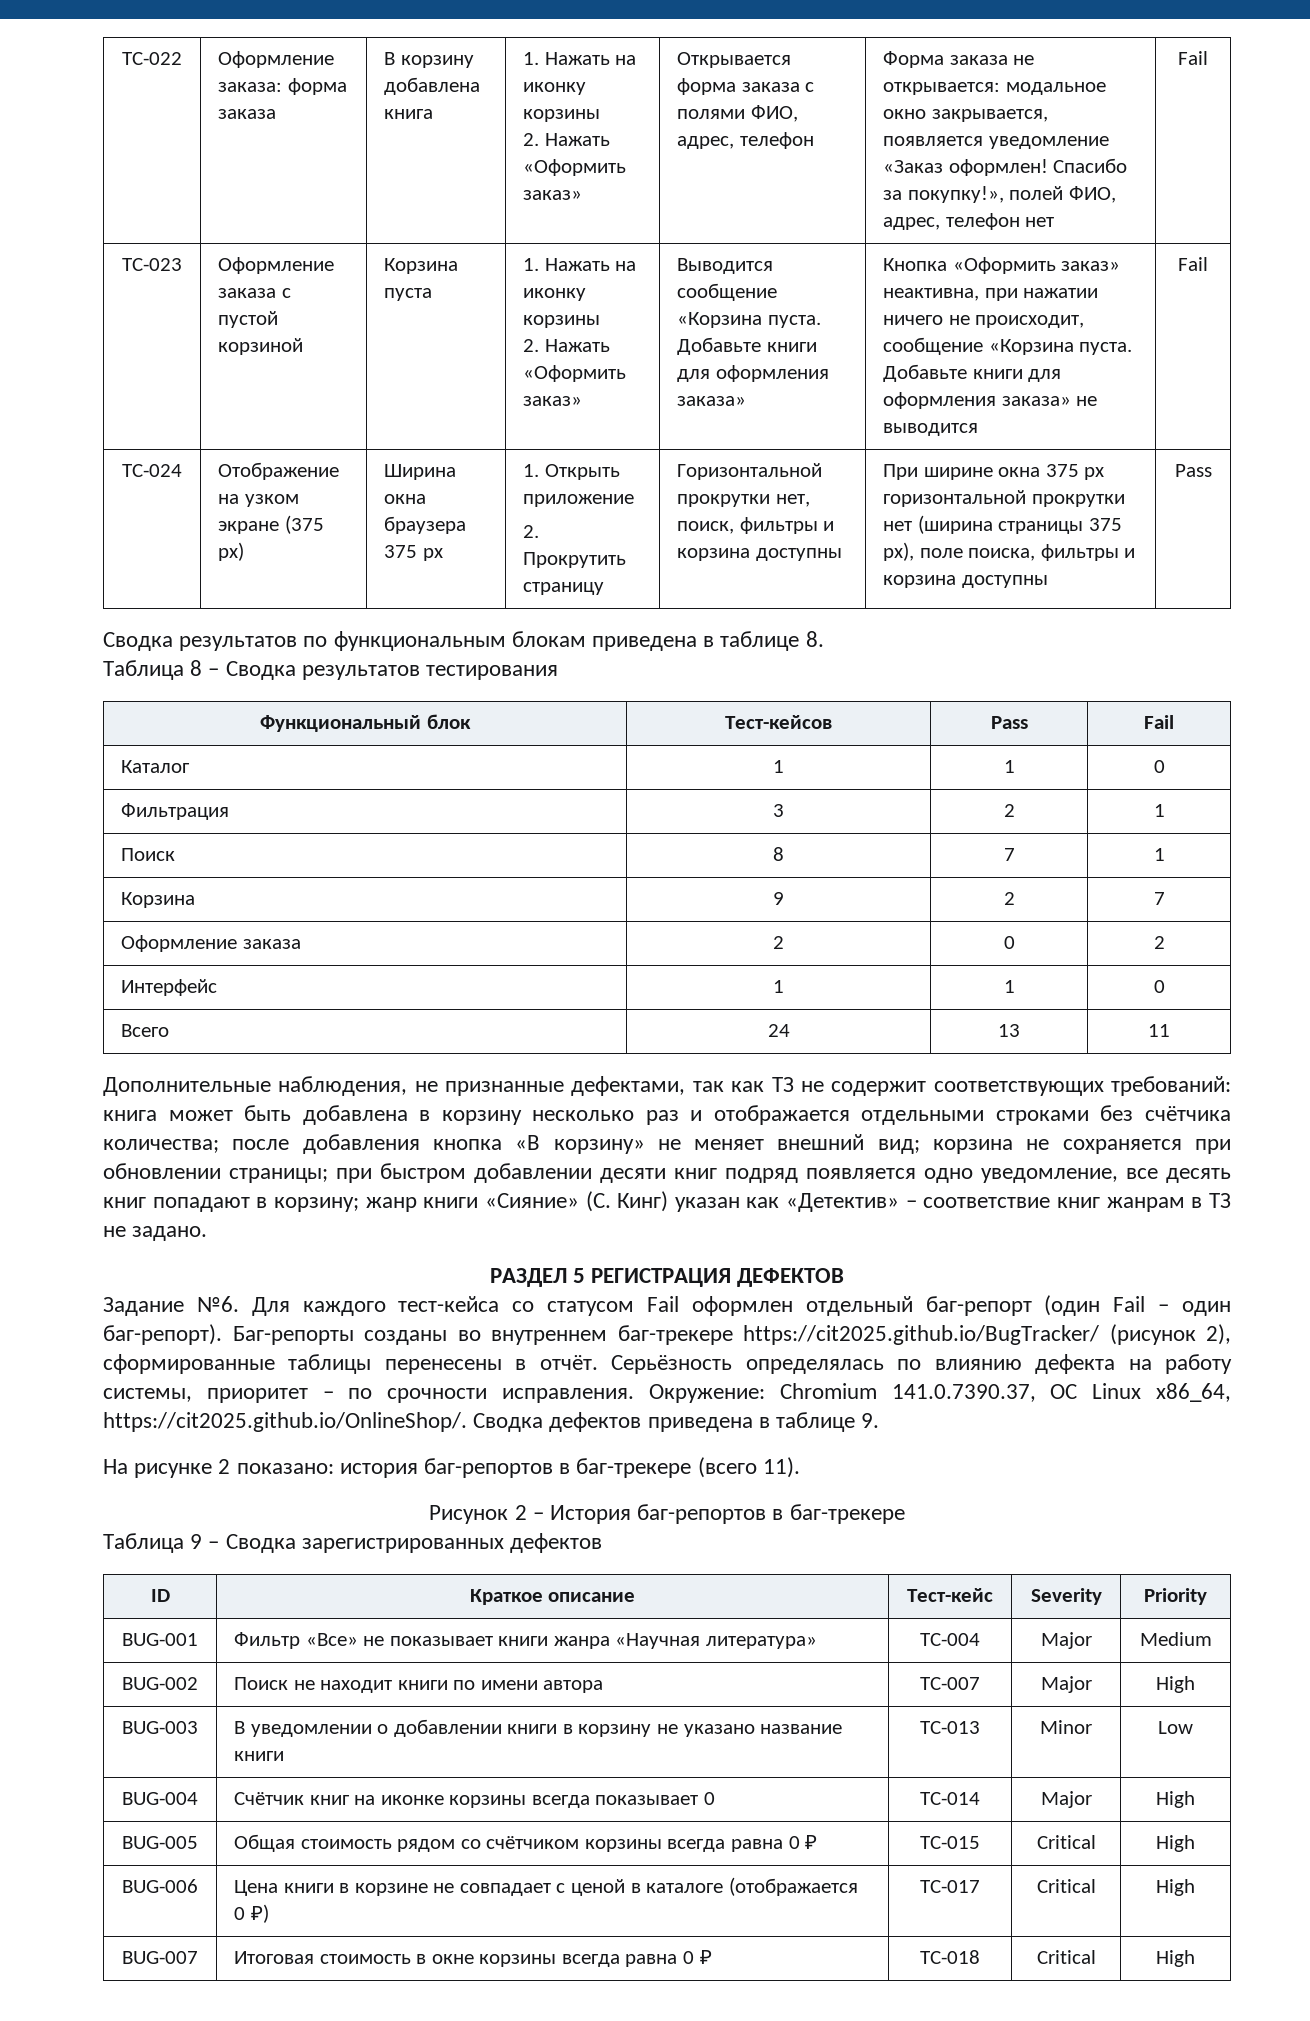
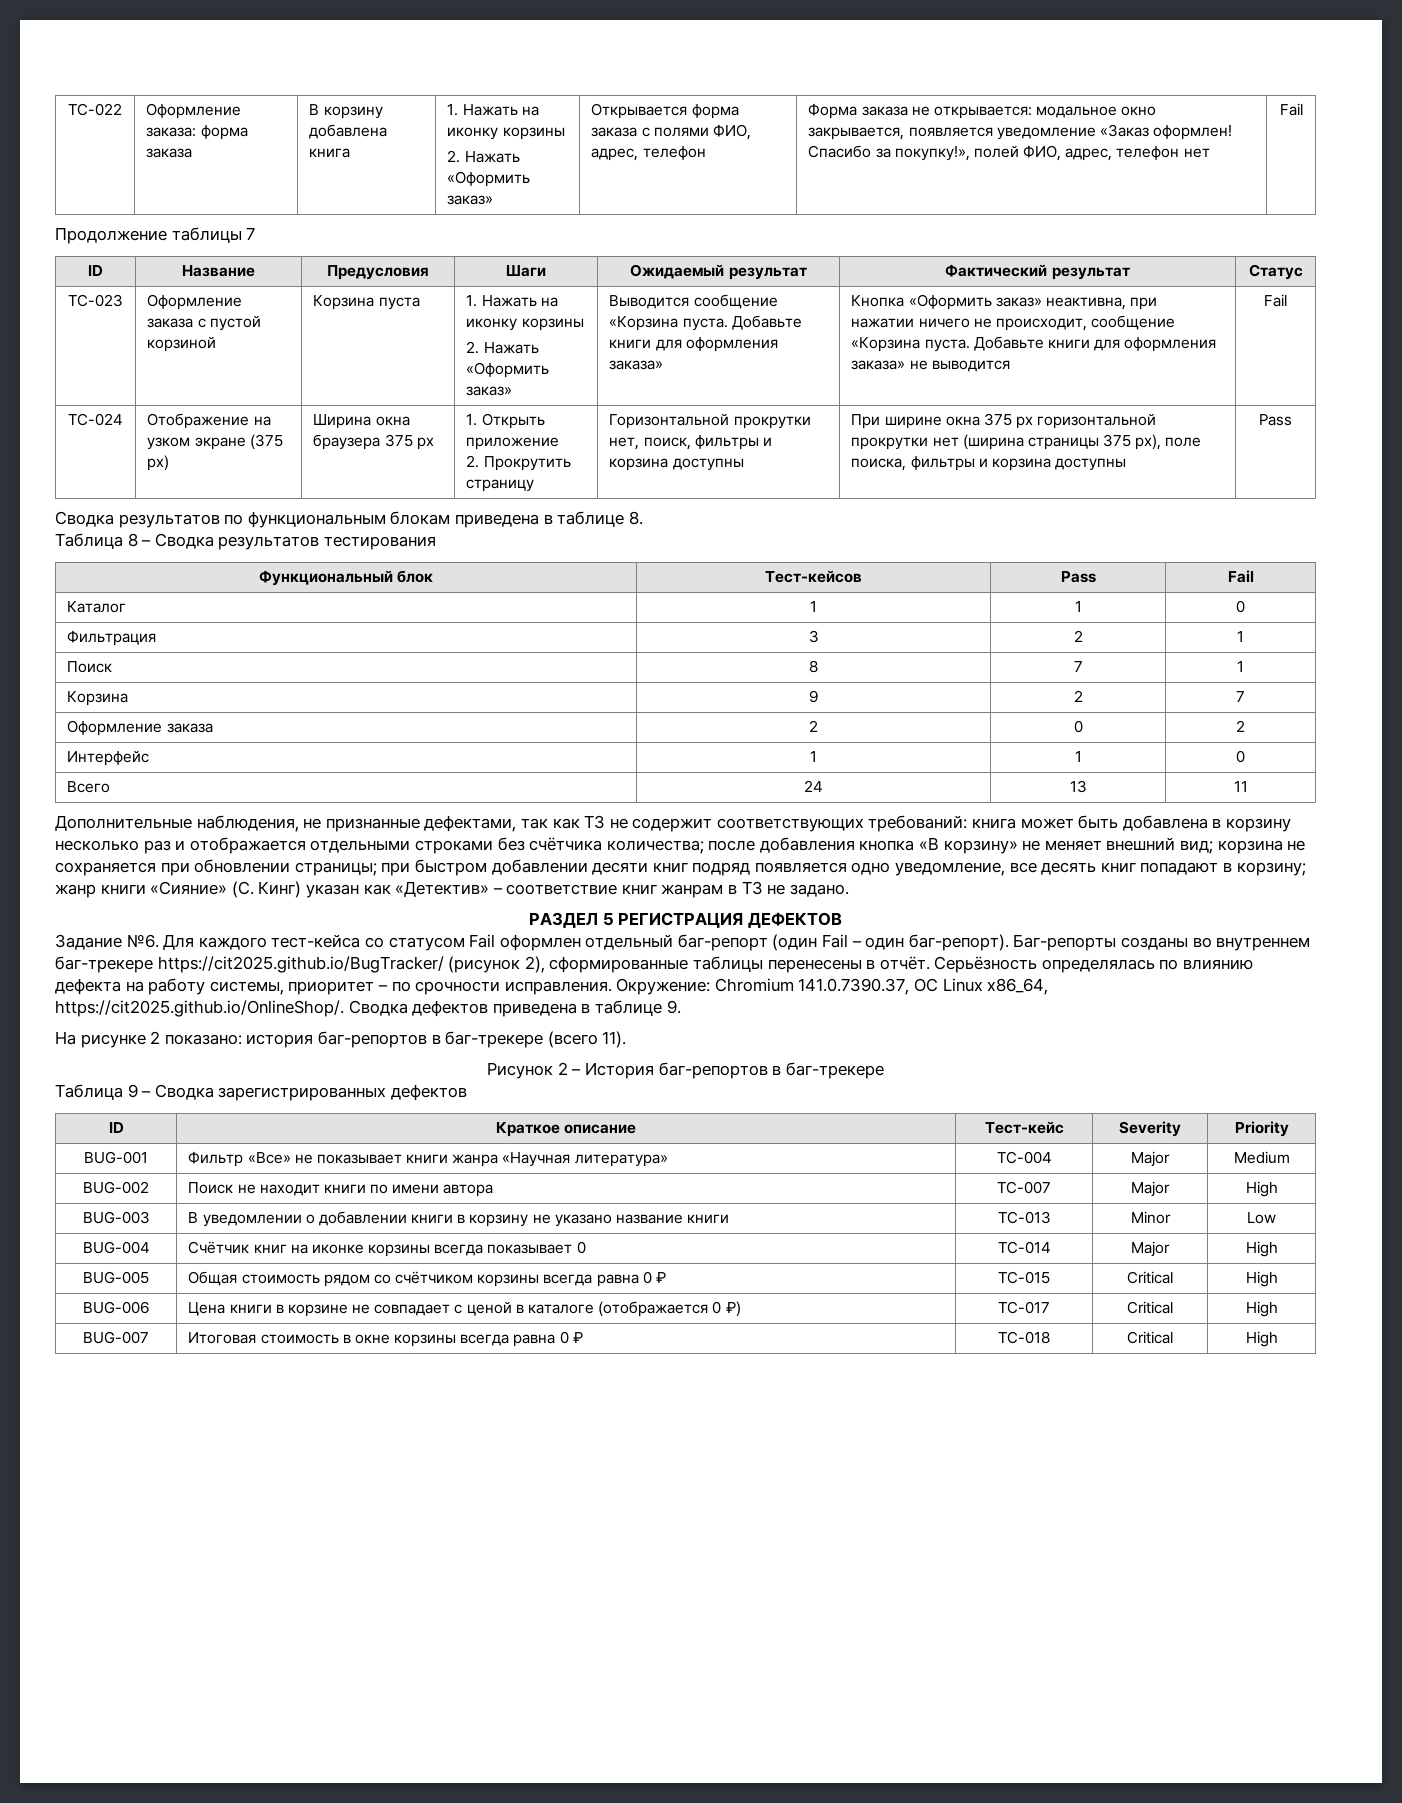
+ Продолжение таблицы 7
+ ID | Название | Предусловия | Шаги | Ожидаемый результат | Фактический результат | Статус

